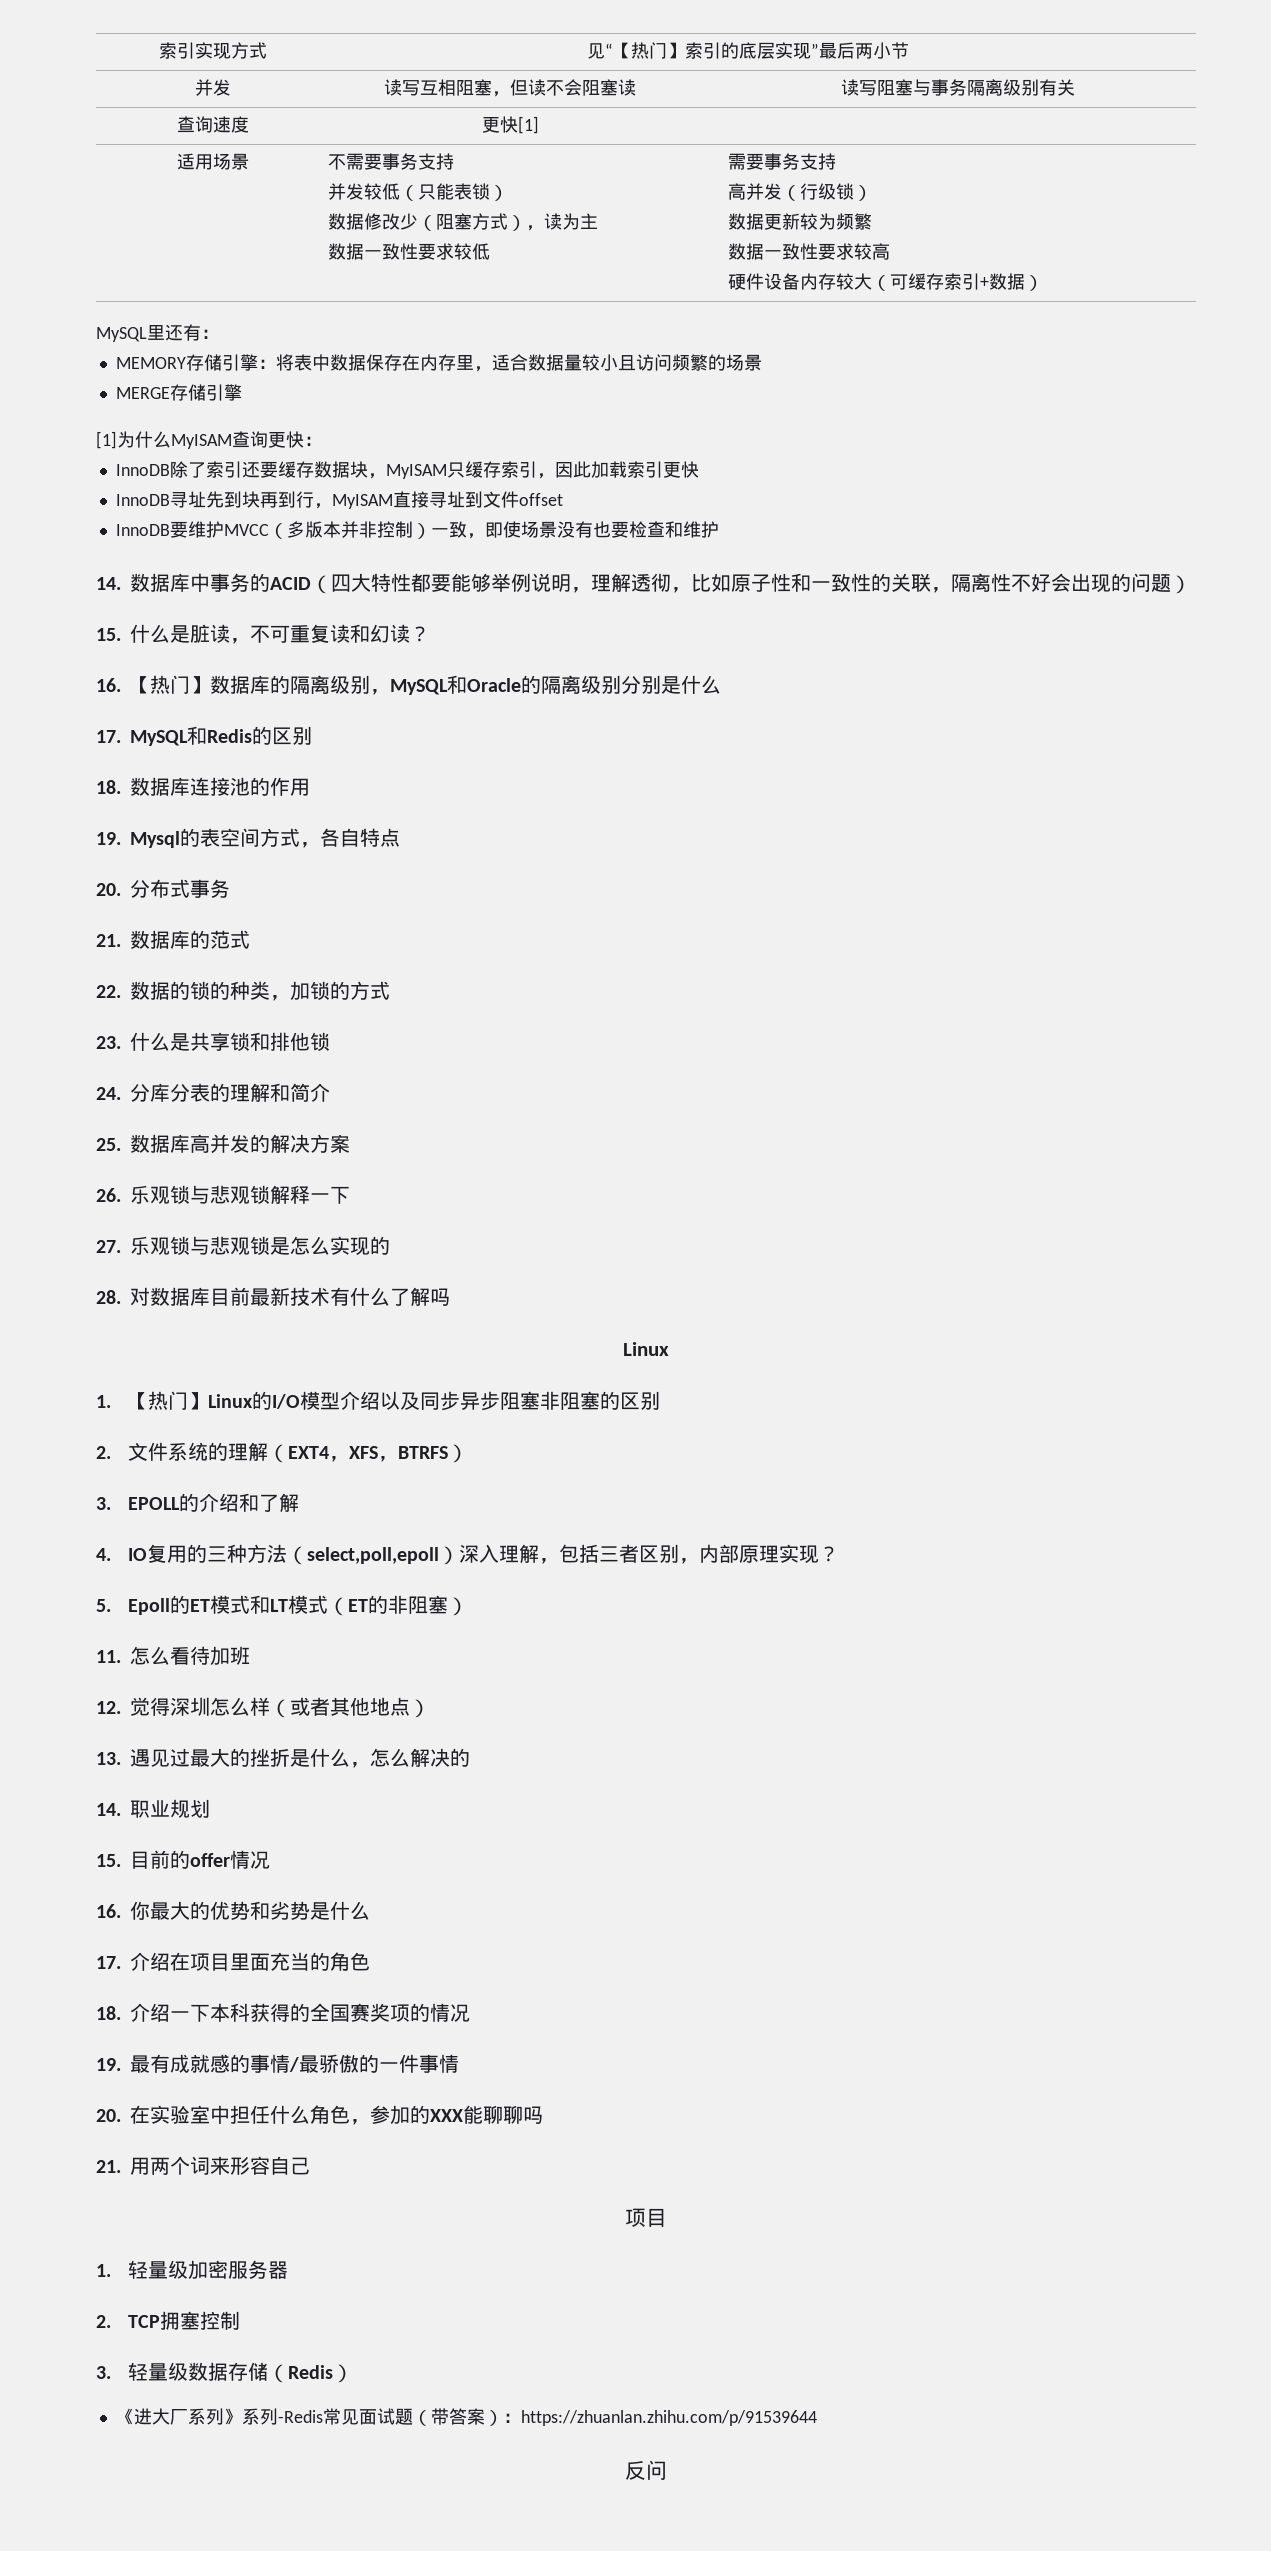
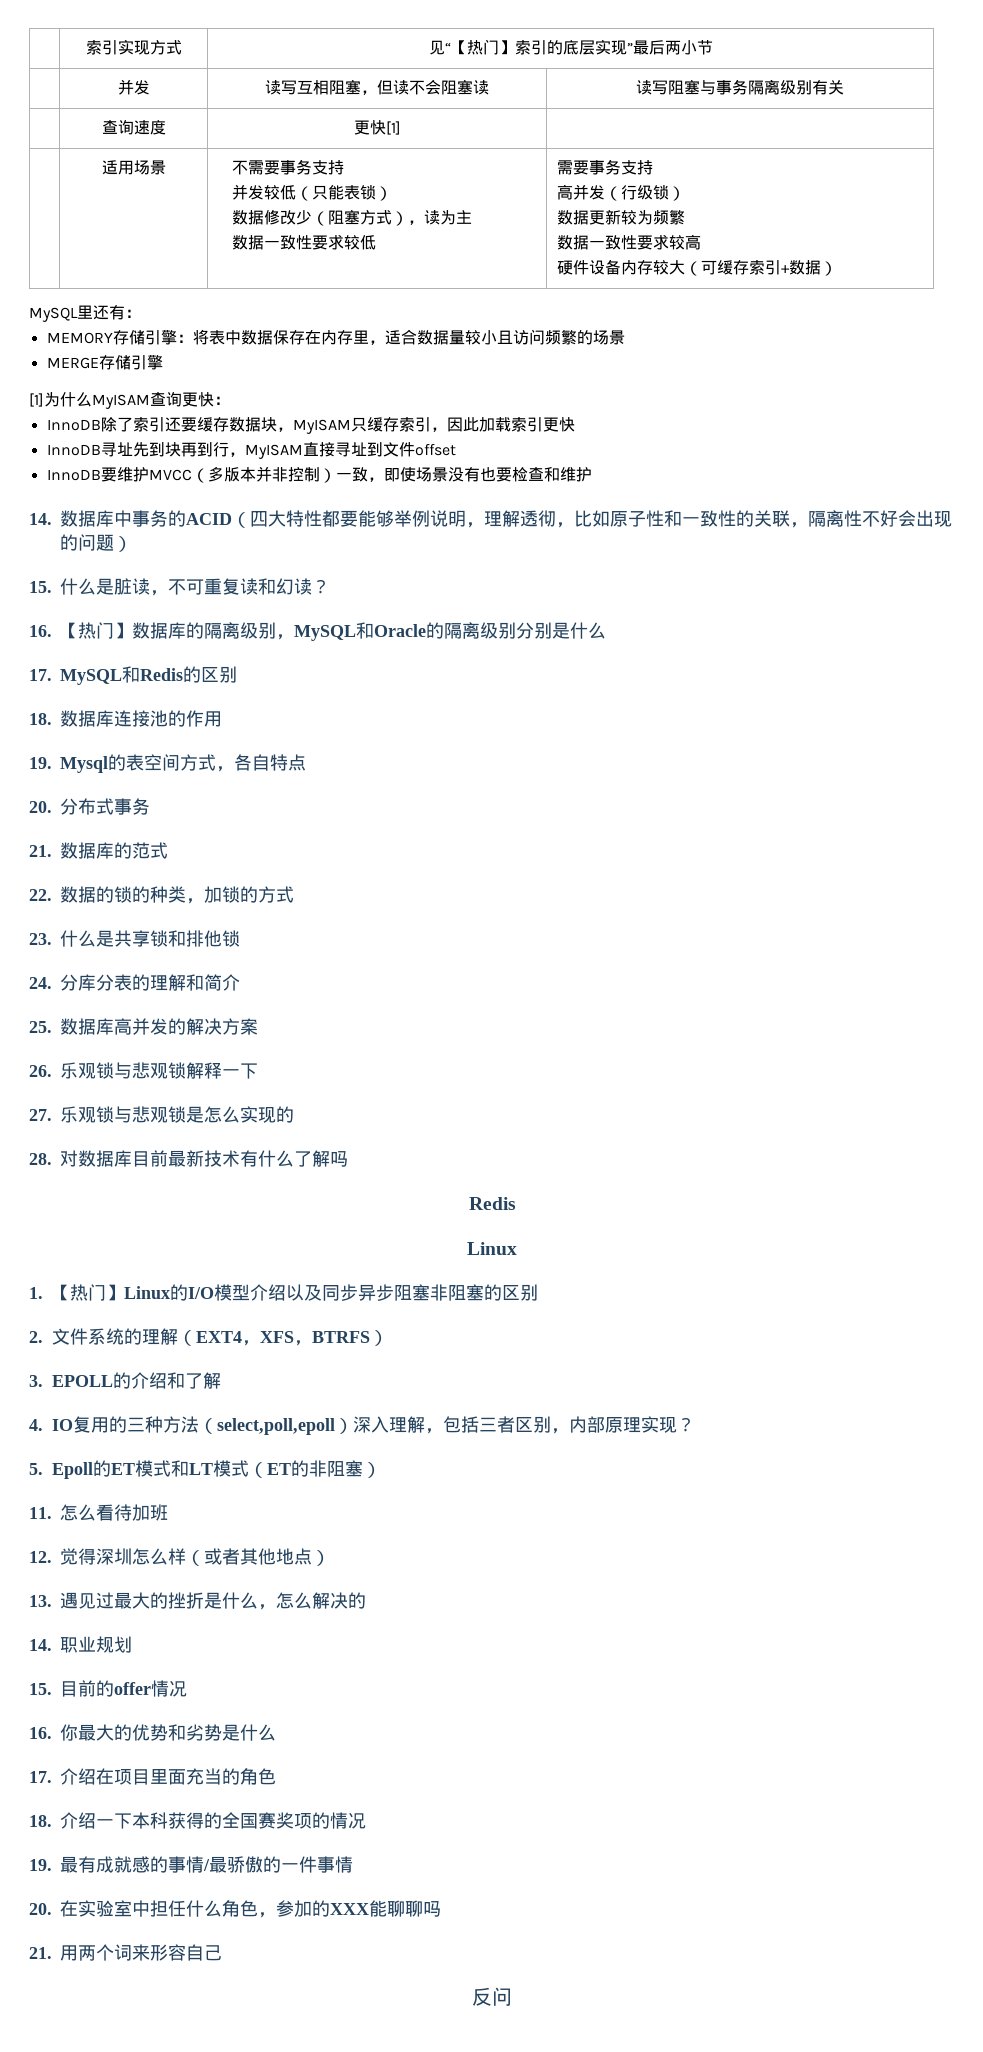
  28.对数据库目前最新技术有什么了解吗
+ Redis
  21.用两个词来形容自己
- 项目
- 1.轻量级加密服务器
- 2. TCP拥塞控制
- 3.轻量级数据存储（Redis）
- 《进大厂系列》系列-Redis常见面试题（带答案）：https://zhuanlan.zhihu.com/p/91539644

